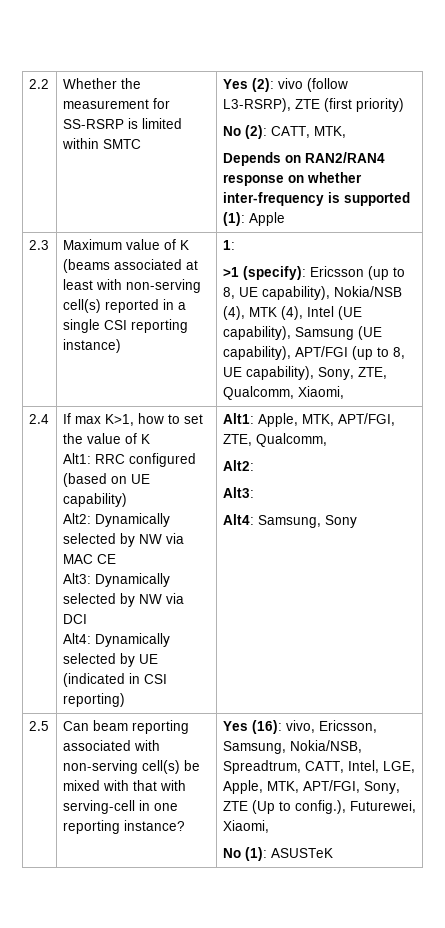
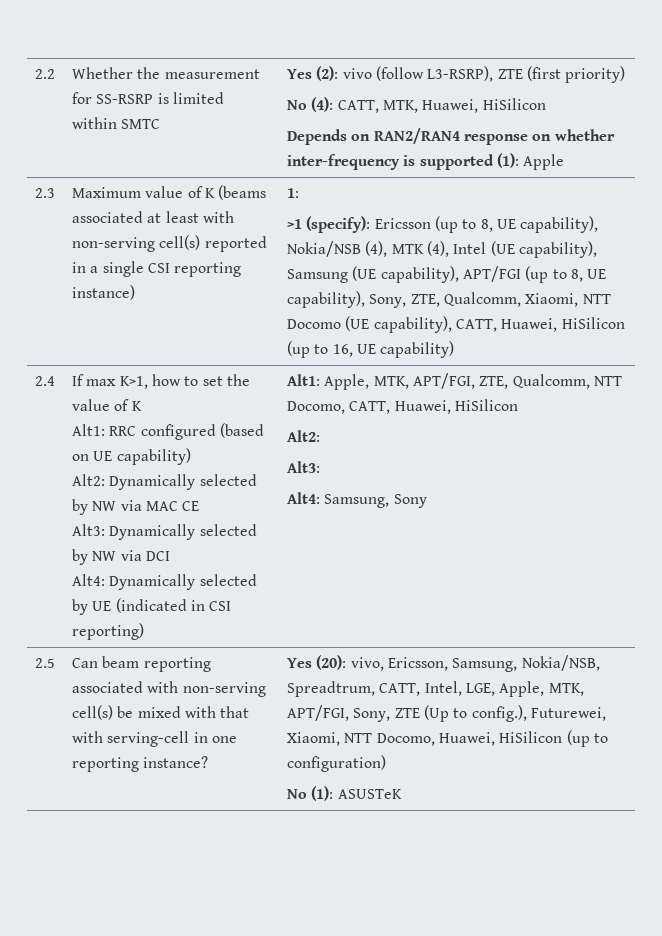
  2.2 | Whether the measurement for SS-RSRP is limited within SMTC | Yes (2): vivo (follow L3-RSRP), ZTE (first priority)
- No (2): CATT, MTK,
+ No (4): CATT, MTK, Huawei, HiSilicon
- >1 (specify): Ericsson (up to 8, UE capability), Nokia/NSB (4), MTK (4), Intel (UE capability), Samsung (UE capability), APT/FGI (up to 8, UE capability), Sony, ZTE, Qualcomm, Xiaomi,
+ >1 (specify): Ericsson (up to 8, UE capability), Nokia/NSB (4), MTK (4), Intel (UE capability), Samsung (UE capability), APT/FGI (up to 8, UE capability), Sony, ZTE, Qualcomm, Xiaomi, NTT Docomo (UE capability), CATT, Huawei, HiSilicon (up to 16, UE capability)
- Alt1: Apple, MTK, APT/FGI, ZTE, Qualcomm,
+ Alt1: Apple, MTK, APT/FGI, ZTE, Qualcomm, NTT Docomo, CATT, Huawei, HiSilicon
- Yes (16): vivo, Ericsson, Samsung, Nokia/NSB, Spreadtrum, CATT, Intel, LGE, Apple, MTK, APT/FGI, Sony, ZTE (Up to config.), Futurewei, Xiaomi,
+ Yes (20): vivo, Ericsson, Samsung, Nokia/NSB, Spreadtrum, CATT, Intel, LGE, Apple, MTK, APT/FGI, Sony, ZTE (Up to config.), Futurewei, Xiaomi, NTT Docomo, Huawei, HiSilicon (up to configuration)

